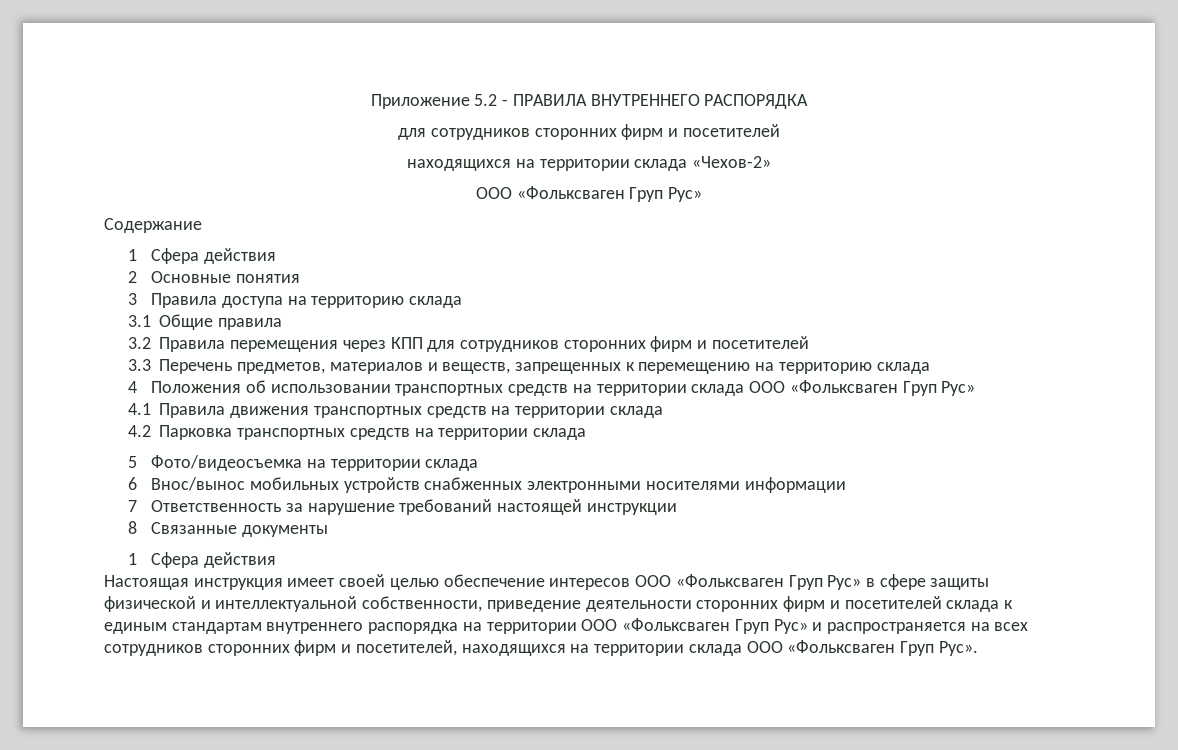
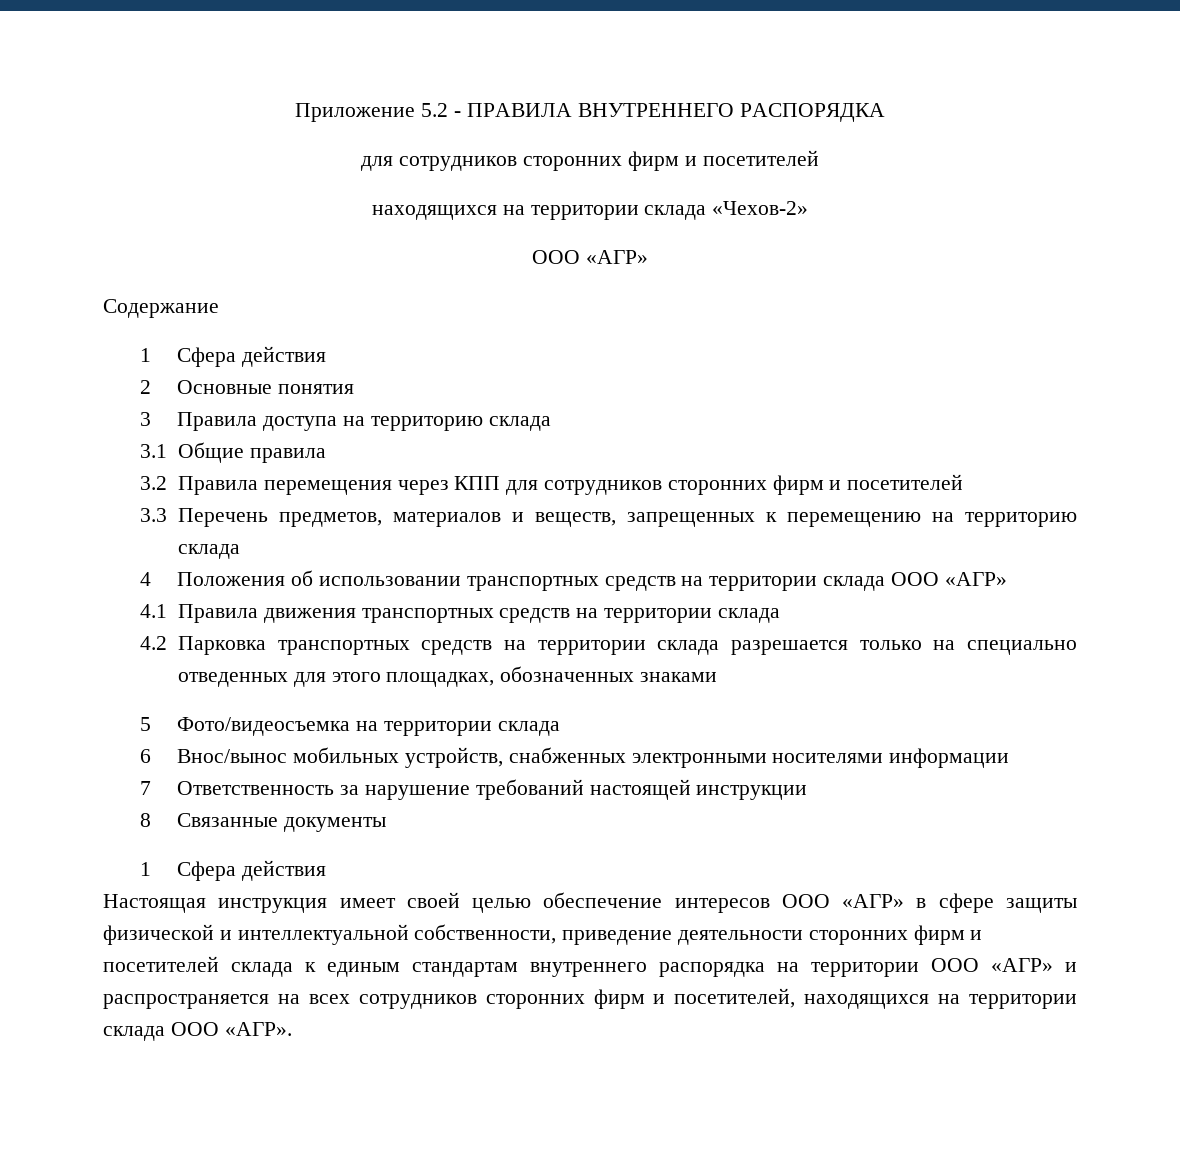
  находящихся на территории склада «Чехов-2»
- ООО «Фольксваген Груп Рус»
+ ООО «АГР»
- 4 Положения об использовании транспортных средств на территории склада ООО «Фольксваген Груп Рус»
+ 4 Положения об использовании транспортных средств на территории склада ООО «АГР»
- 4.2 Парковка транспортных средств на территории склада
+ 4.2 Парковка транспортных средств на территории склада разрешается только на специально отведенных для этого площадках, обозначенных знаками
- 6 Внос/вынос мобильных устройств снабженных электронными носителями информации
+ 6 Внос/вынос мобильных устройств, снабженных электронными носителями информации
- Настоящая инструкция имеет своей целью обеспечение интересов ООО «Фольксваген Груп Рус» в сфере защиты физической и интеллектуальной собственности, приведение деятельности сторонних фирм и посетителей склада к единым стандартам внутреннего распорядка на территории ООО «Фольксваген Груп Рус» и распространяется на всех сотрудников сторонних фирм и посетителей, находящихся на территории склада ООО «Фольксваген Груп Рус».
+ Настоящая инструкция имеет своей целью обеспечение интересов ООО «АГР» в сфере защиты физической и интеллектуальной собственности, приведение деятельности сторонних фирм и посетителей склада к единым стандартам внутреннего распорядка на территории ООО «АГР» и распространяется на всех сотрудников сторонних фирм и посетителей, находящихся на территории склада ООО «АГР».

